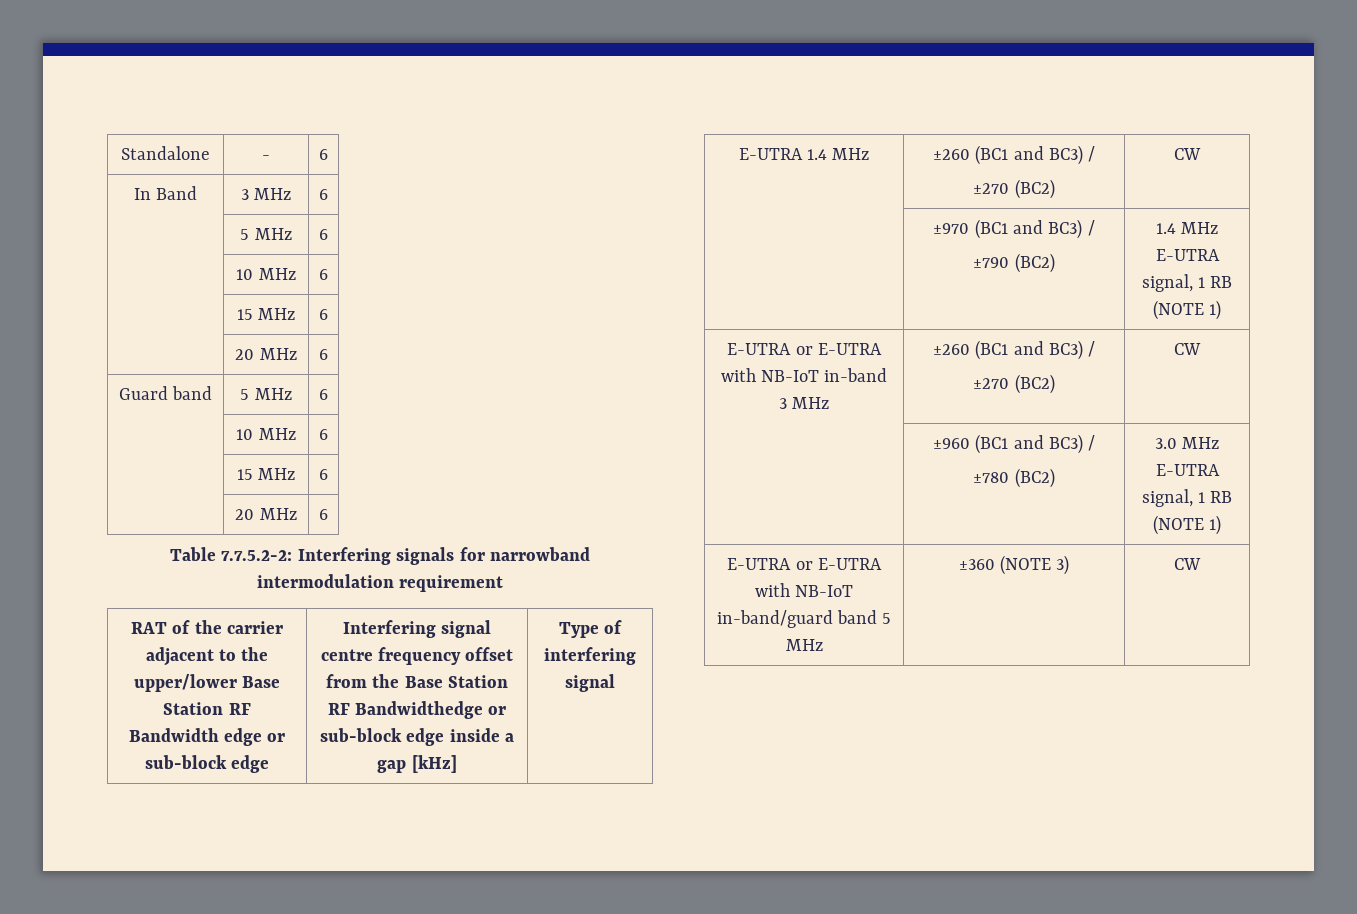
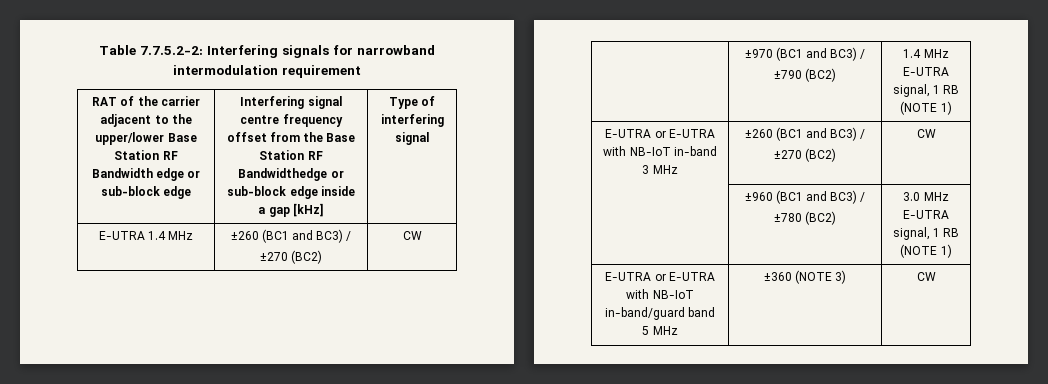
- Standalone | - | 6
- In Band | 3 MHz | 6
- | 5 MHz | 6
- | 10 MHz | 6
- | 15 MHz | 6
- | 20 MHz | 6
- Guard band | 5 MHz | 6
- | 10 MHz | 6
- | 15 MHz | 6
- | 20 MHz | 6

